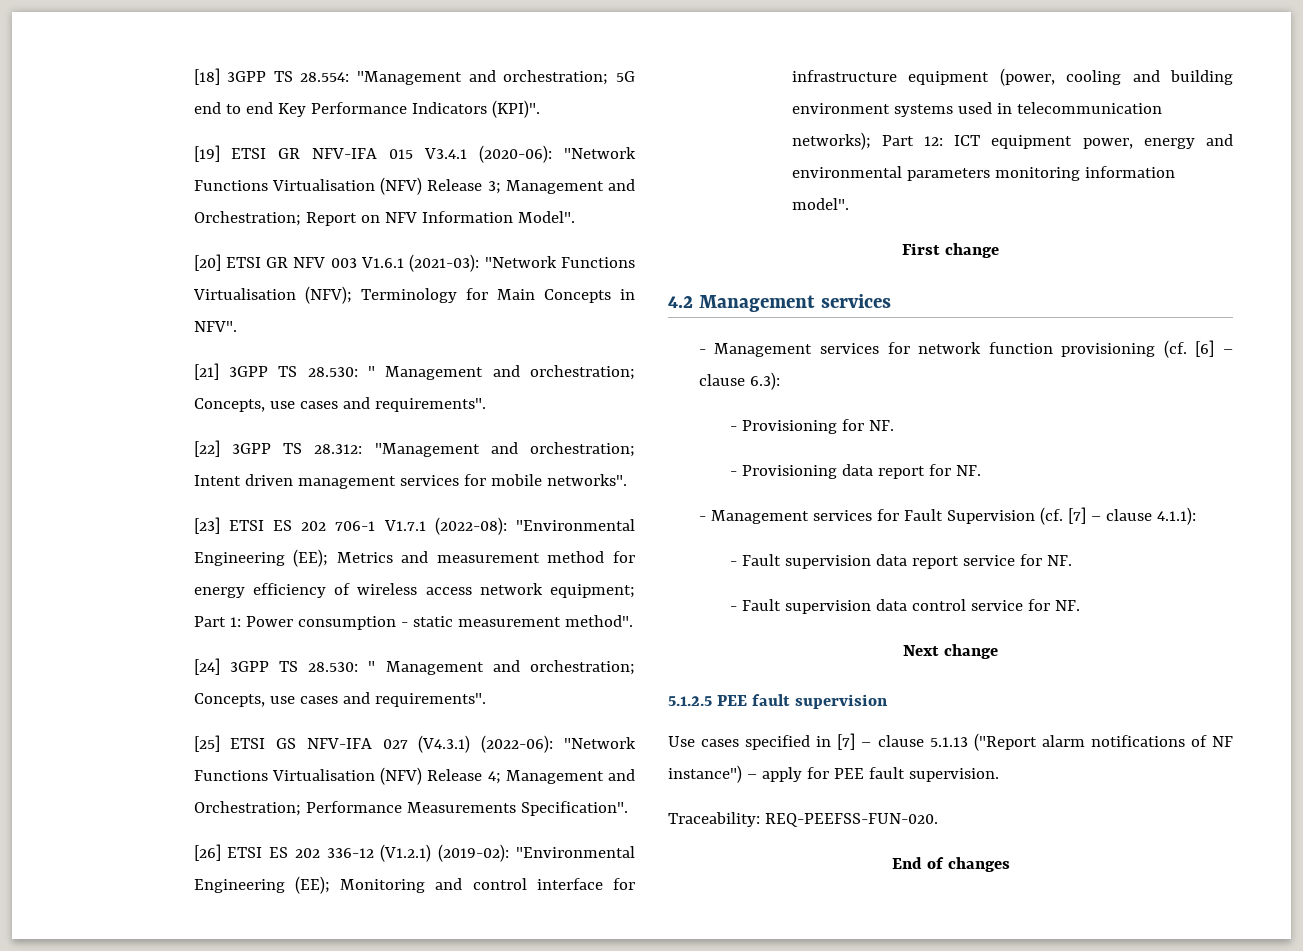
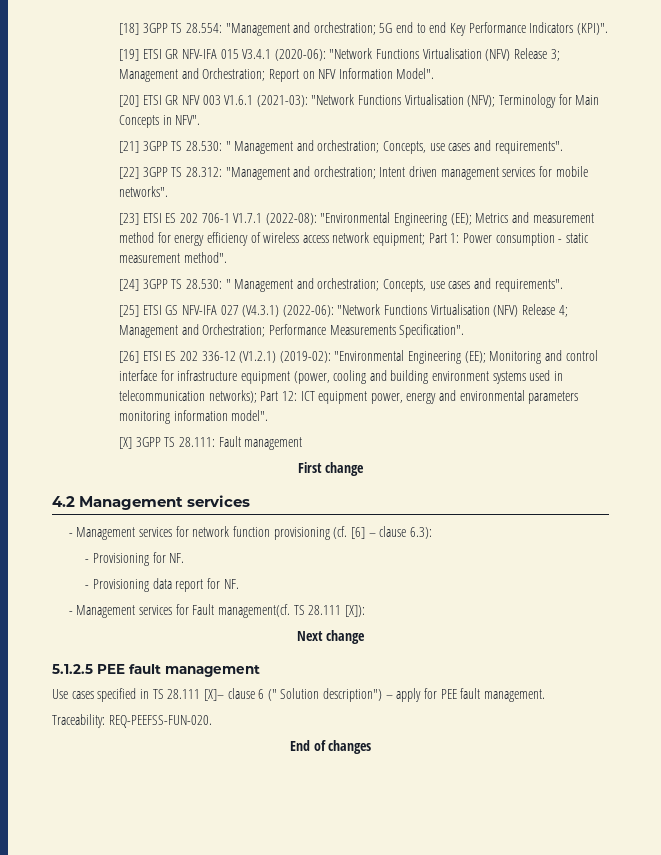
+ [X] 3GPP TS 28.111: Fault management
- - Management services for Fault Supervision (cf. [7] – clause 4.1.1):
- - Fault supervision data report service for NF.
- - Fault supervision data control service for NF.
+ - Management services for Fault management(cf. TS 28.111 [X]):
- 5.1.2.5 PEE fault supervision
+ 5.1.2.5 PEE fault management
- Use cases specified in [7] – clause 5.1.13 ("Report alarm notifications of NF instance") – apply for PEE fault supervision.
+ Use cases specified in TS 28.111 [X]– clause 6 (" Solution description") – apply for PEE fault management.

